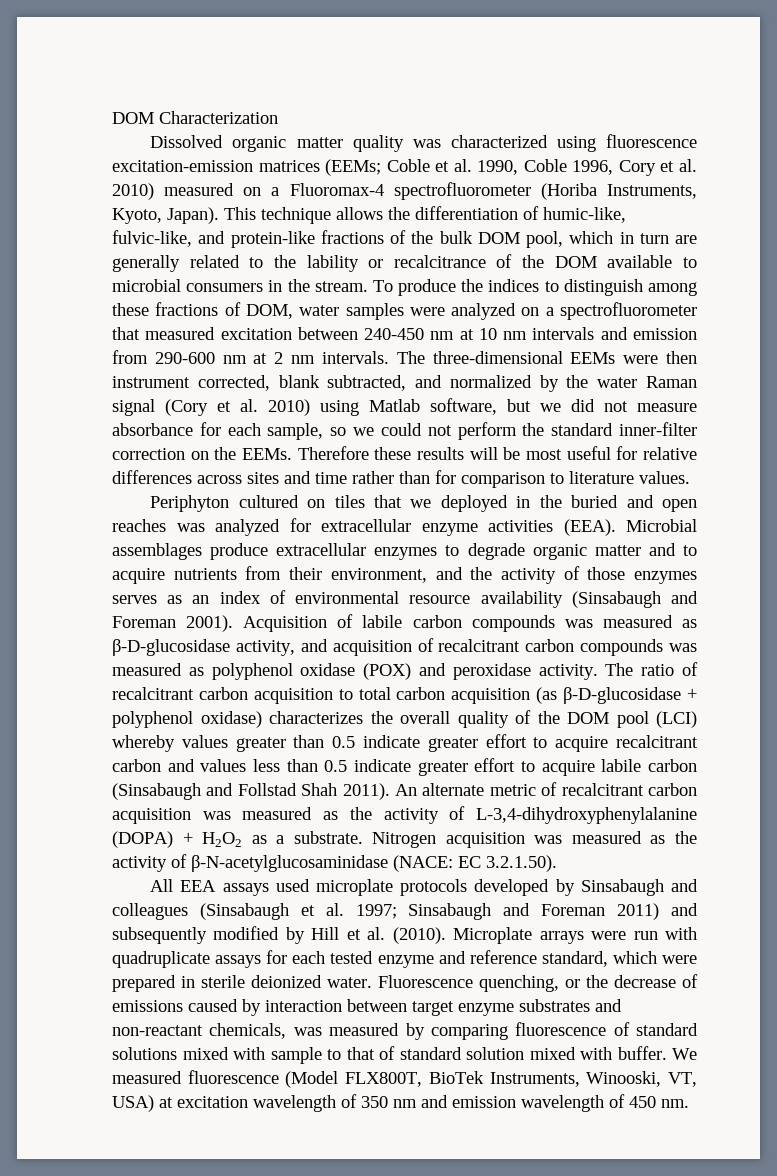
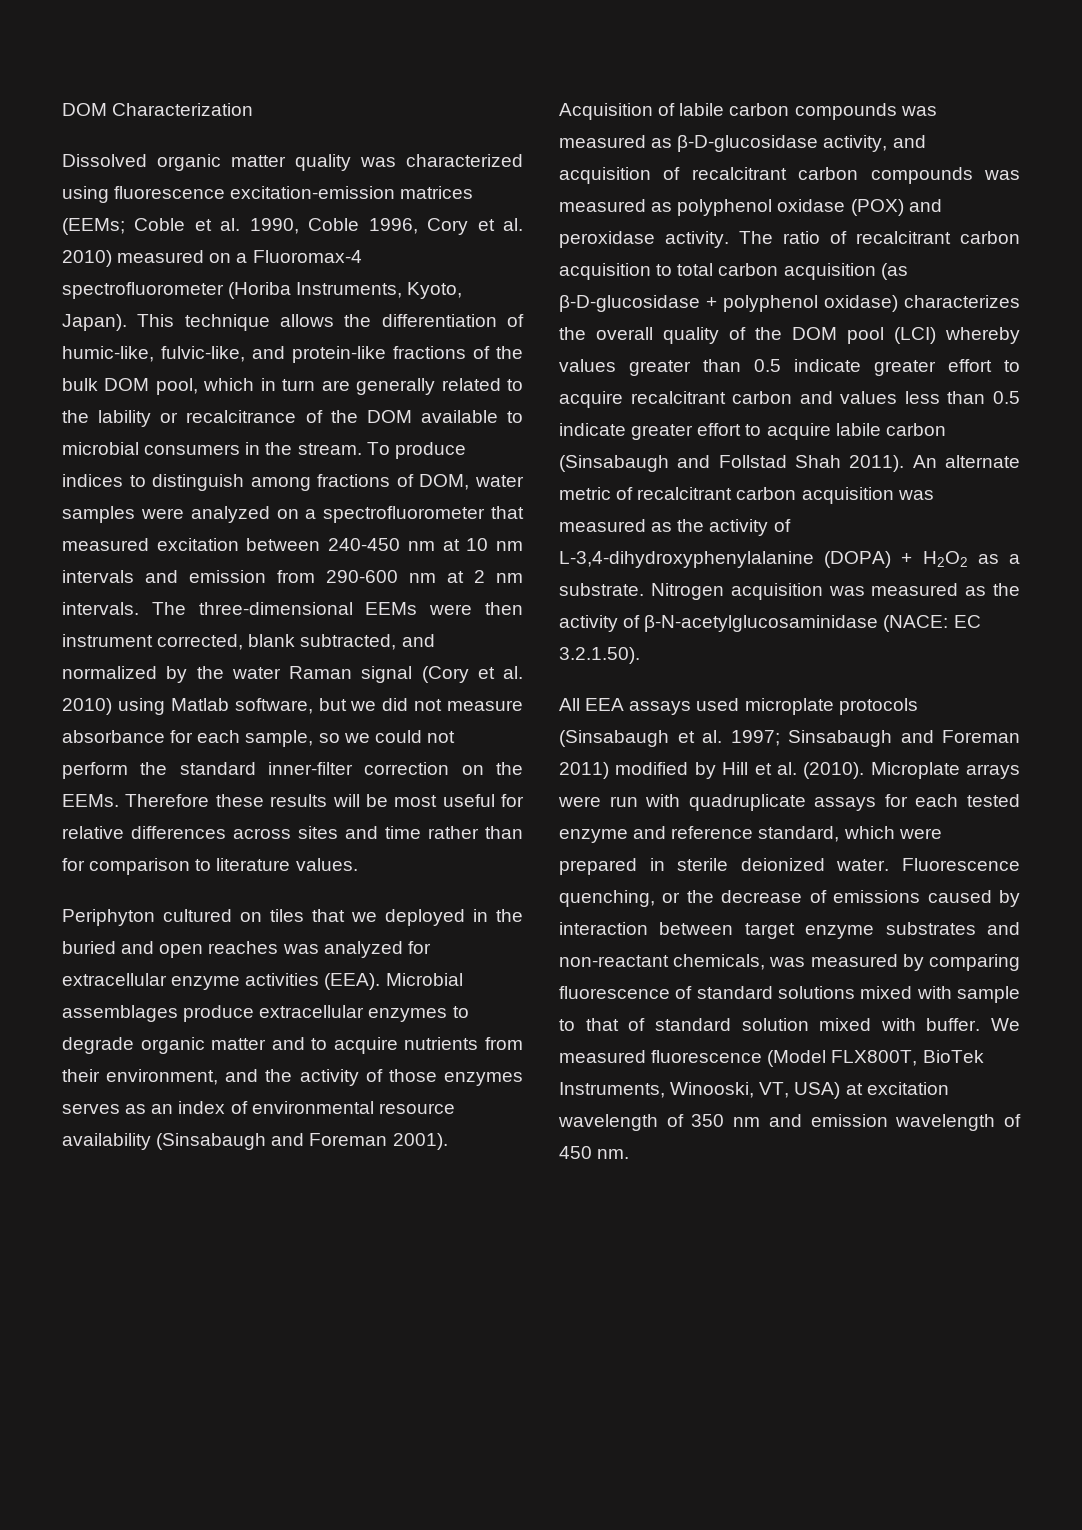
- To produce the indices to distinguish among these fractions of DOM, water samples were analyzed on a spectrofluorometer that measured excitation between 240-450 nm at 10 nm intervals and emission from 290-600 nm at 2 nm intervals.
+ To produce indices to distinguish among fractions of DOM, water samples were analyzed on a spectrofluorometer that measured excitation between 240-450 nm at 10 nm intervals and emission from 290-600 nm at 2 nm intervals.
- All EEA assays used microplate protocols developed by Sinsabaugh and colleagues (Sinsabaugh et al. 1997; Sinsabaugh and Foreman 2011) and subsequently modified by Hill et al. (2010).
+ All EEA assays used microplate protocols (Sinsabaugh et al. 1997; Sinsabaugh and Foreman 2011) modified by Hill et al. (2010).

